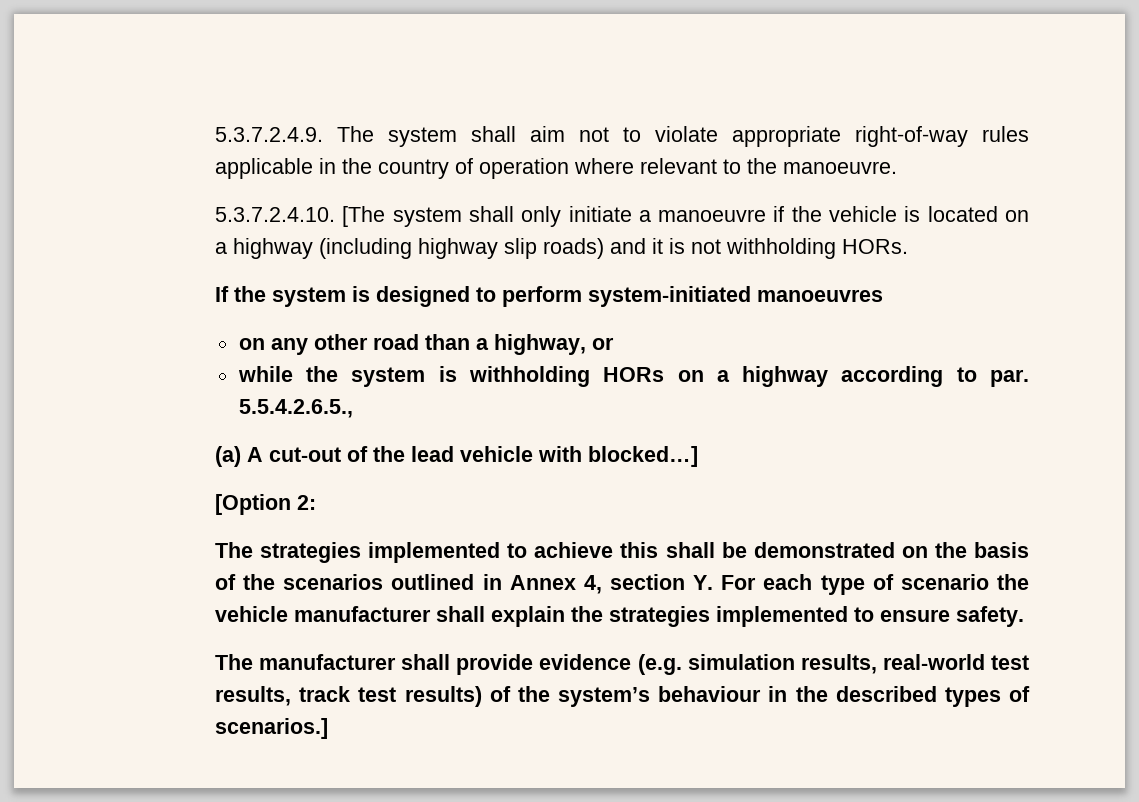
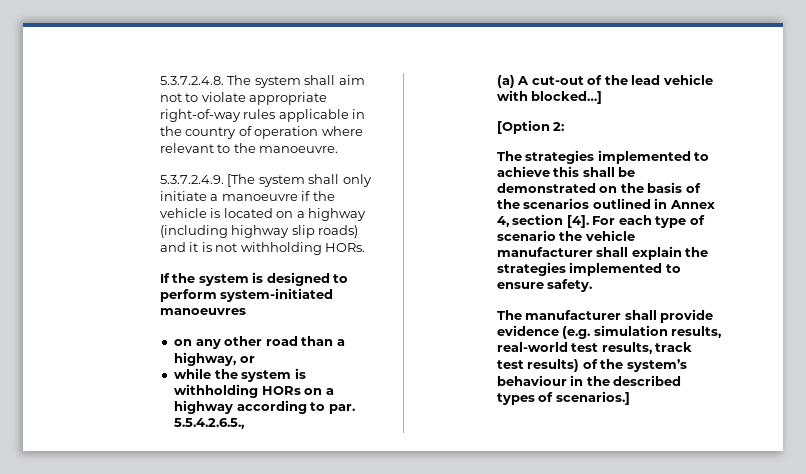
- 5.3.7.2.4.9. The system shall aim not to violate appropriate right-of-way rules applicable in the country of operation where relevant to the manoeuvre.
+ 5.3.7.2.4.8. The system shall aim not to violate appropriate right-of-way rules applicable in the country of operation where relevant to the manoeuvre.
- 5.3.7.2.4.10. [The system shall only initiate a manoeuvre if the vehicle is located on a highway (including highway slip roads) and it is not withholding HORs.
+ 5.3.7.2.4.9. [The system shall only initiate a manoeuvre if the vehicle is located on a highway (including highway slip roads) and it is not withholding HORs.
- The strategies implemented to achieve this shall be demonstrated on the basis of the scenarios outlined in Annex 4, section Y. For each type of scenario the vehicle manufacturer shall explain the strategies implemented to ensure safety.
+ The strategies implemented to achieve this shall be demonstrated on the basis of the scenarios outlined in Annex 4, section [4]. For each type of scenario the vehicle manufacturer shall explain the strategies implemented to ensure safety.

